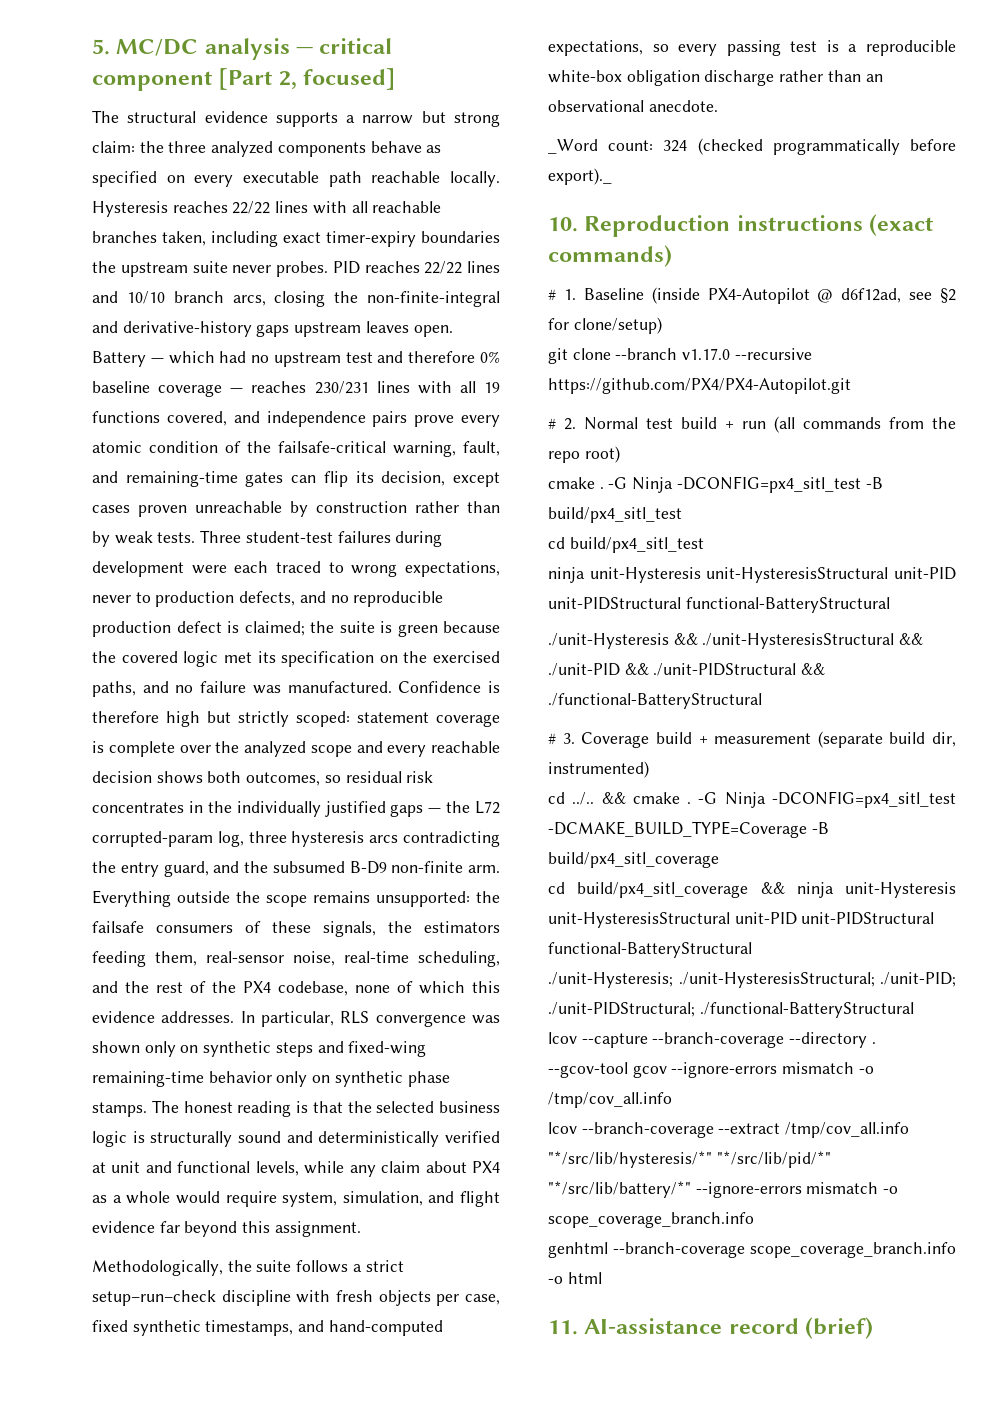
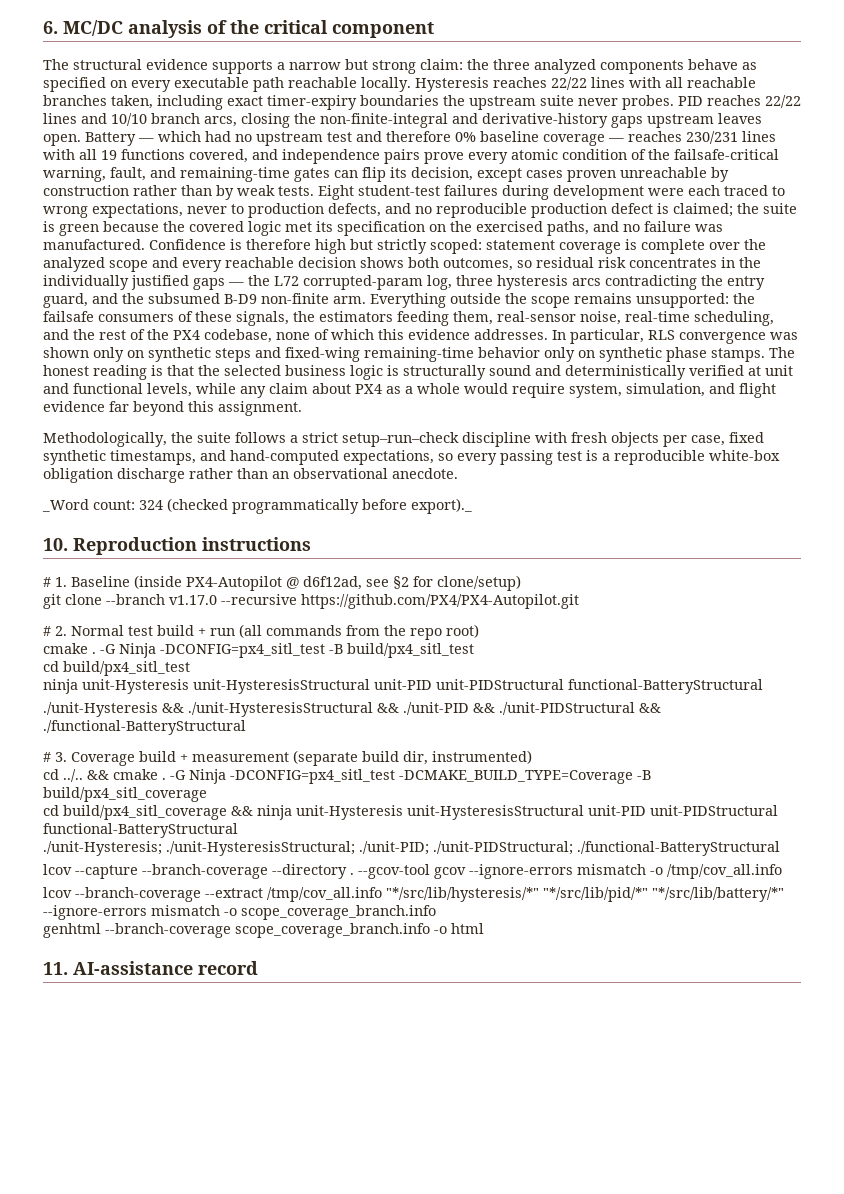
- 5. MC/DC analysis — critical component [Part 2, focused]
+ 6. MC/DC analysis of the critical component
- Three student-test failures during development were each traced to wrong expectations, never to production defects, and no reproducible production defect is claimed; the suite is green because the covered logic met its specification on the exercised paths, and no failure was manufactured.
+ Eight student-test failures during development were each traced to wrong expectations, never to production defects, and no reproducible production defect is claimed; the suite is green because the covered logic met its specification on the exercised paths, and no failure was manufactured.
- 10. Reproduction instructions (exact commands)
+ 10. Reproduction instructions
- 11. AI-assistance record (brief)
+ 11. AI-assistance record

